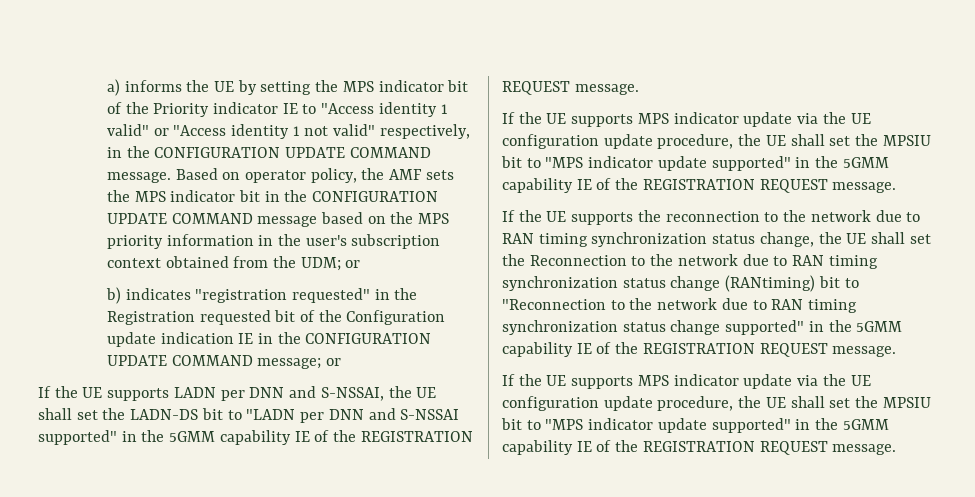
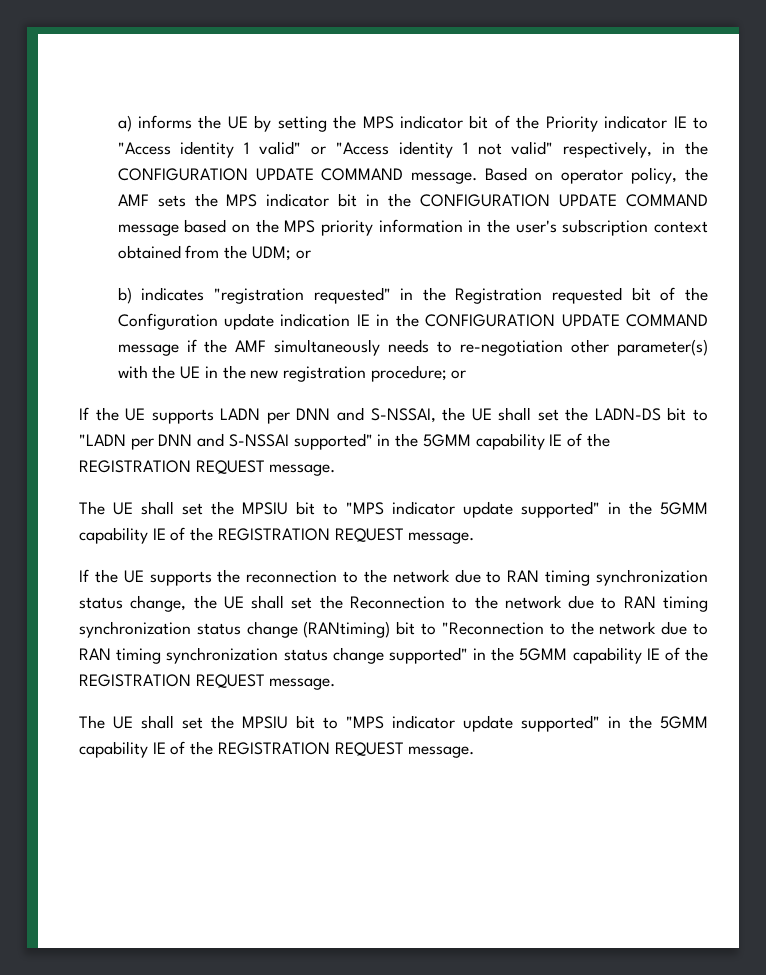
- b) indicates "registration requested" in the Registration requested bit of the Configuration update indication IE in the CONFIGURATION UPDATE COMMAND message; or
+ b) indicates "registration requested" in the Registration requested bit of the Configuration update indication IE in the CONFIGURATION UPDATE COMMAND message if the AMF simultaneously needs to re-negotiation other parameter(s) with the UE in the new registration procedure; or
  If the UE supports LADN per DNN and S-NSSAI, the UE shall set the LADN-DS bit to "LADN per DNN and S-NSSAI supported" in the 5GMM capability IE of the REGISTRATION REQUEST message.
- If the UE supports MPS indicator update via the UE configuration update procedure, the UE shall set the MPSIU bit to "MPS indicator update supported" in the 5GMM capability IE of the REGISTRATION REQUEST message.
+ The UE shall set the MPSIU bit to "MPS indicator update supported" in the 5GMM capability IE of the REGISTRATION REQUEST message.
  If the UE supports the reconnection to the network due to RAN timing synchronization status change, the UE shall set the Reconnection to the network due to RAN timing synchronization status change (RANtiming) bit to "Reconnection to the network due to RAN timing synchronization status change supported" in the 5GMM capability IE of the REGISTRATION REQUEST message.
- If the UE supports MPS indicator update via the UE configuration update procedure, the UE shall set the MPSIU bit to "MPS indicator update supported" in the 5GMM capability IE of the REGISTRATION REQUEST message.
+ The UE shall set the MPSIU bit to "MPS indicator update supported" in the 5GMM capability IE of the REGISTRATION REQUEST message.

